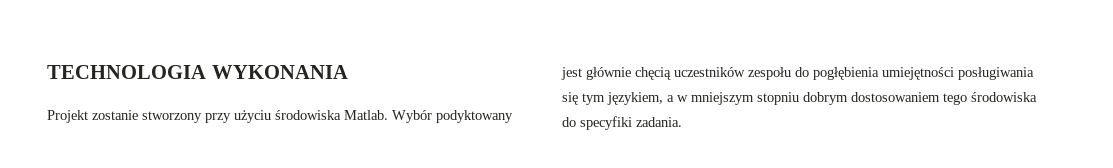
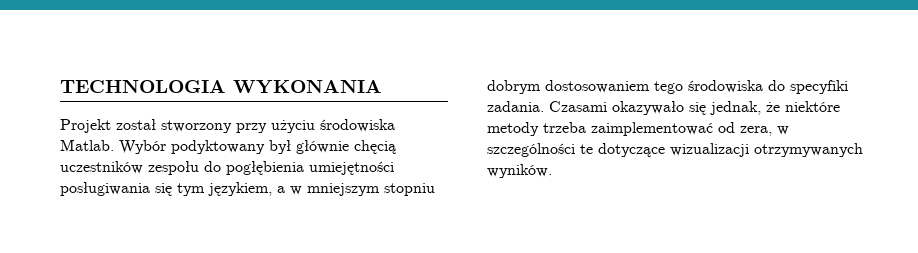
- Projekt zostanie stworzony przy użyciu środowiska Matlab.
+ Projekt został stworzony przy użyciu środowiska Matlab.
- Wybór podyktowany jest głównie chęcią uczestników zespołu do pogłębienia umiejętności posługiwania się tym językiem, a w mniejszym stopniu dobrym dostosowaniem tego środowiska do specyfiki zadania.
+ Wybór podyktowany był głównie chęcią uczestników zespołu do pogłębienia umiejętności posługiwania się tym językiem, a w mniejszym stopniu dobrym dostosowaniem tego środowiska do specyfiki zadania.
+ Czasami okazywało się jednak, że niektóre metody trzeba zaimplementować od zera, w szczególności te dotyczące wizualizacji otrzymywanych wyników.

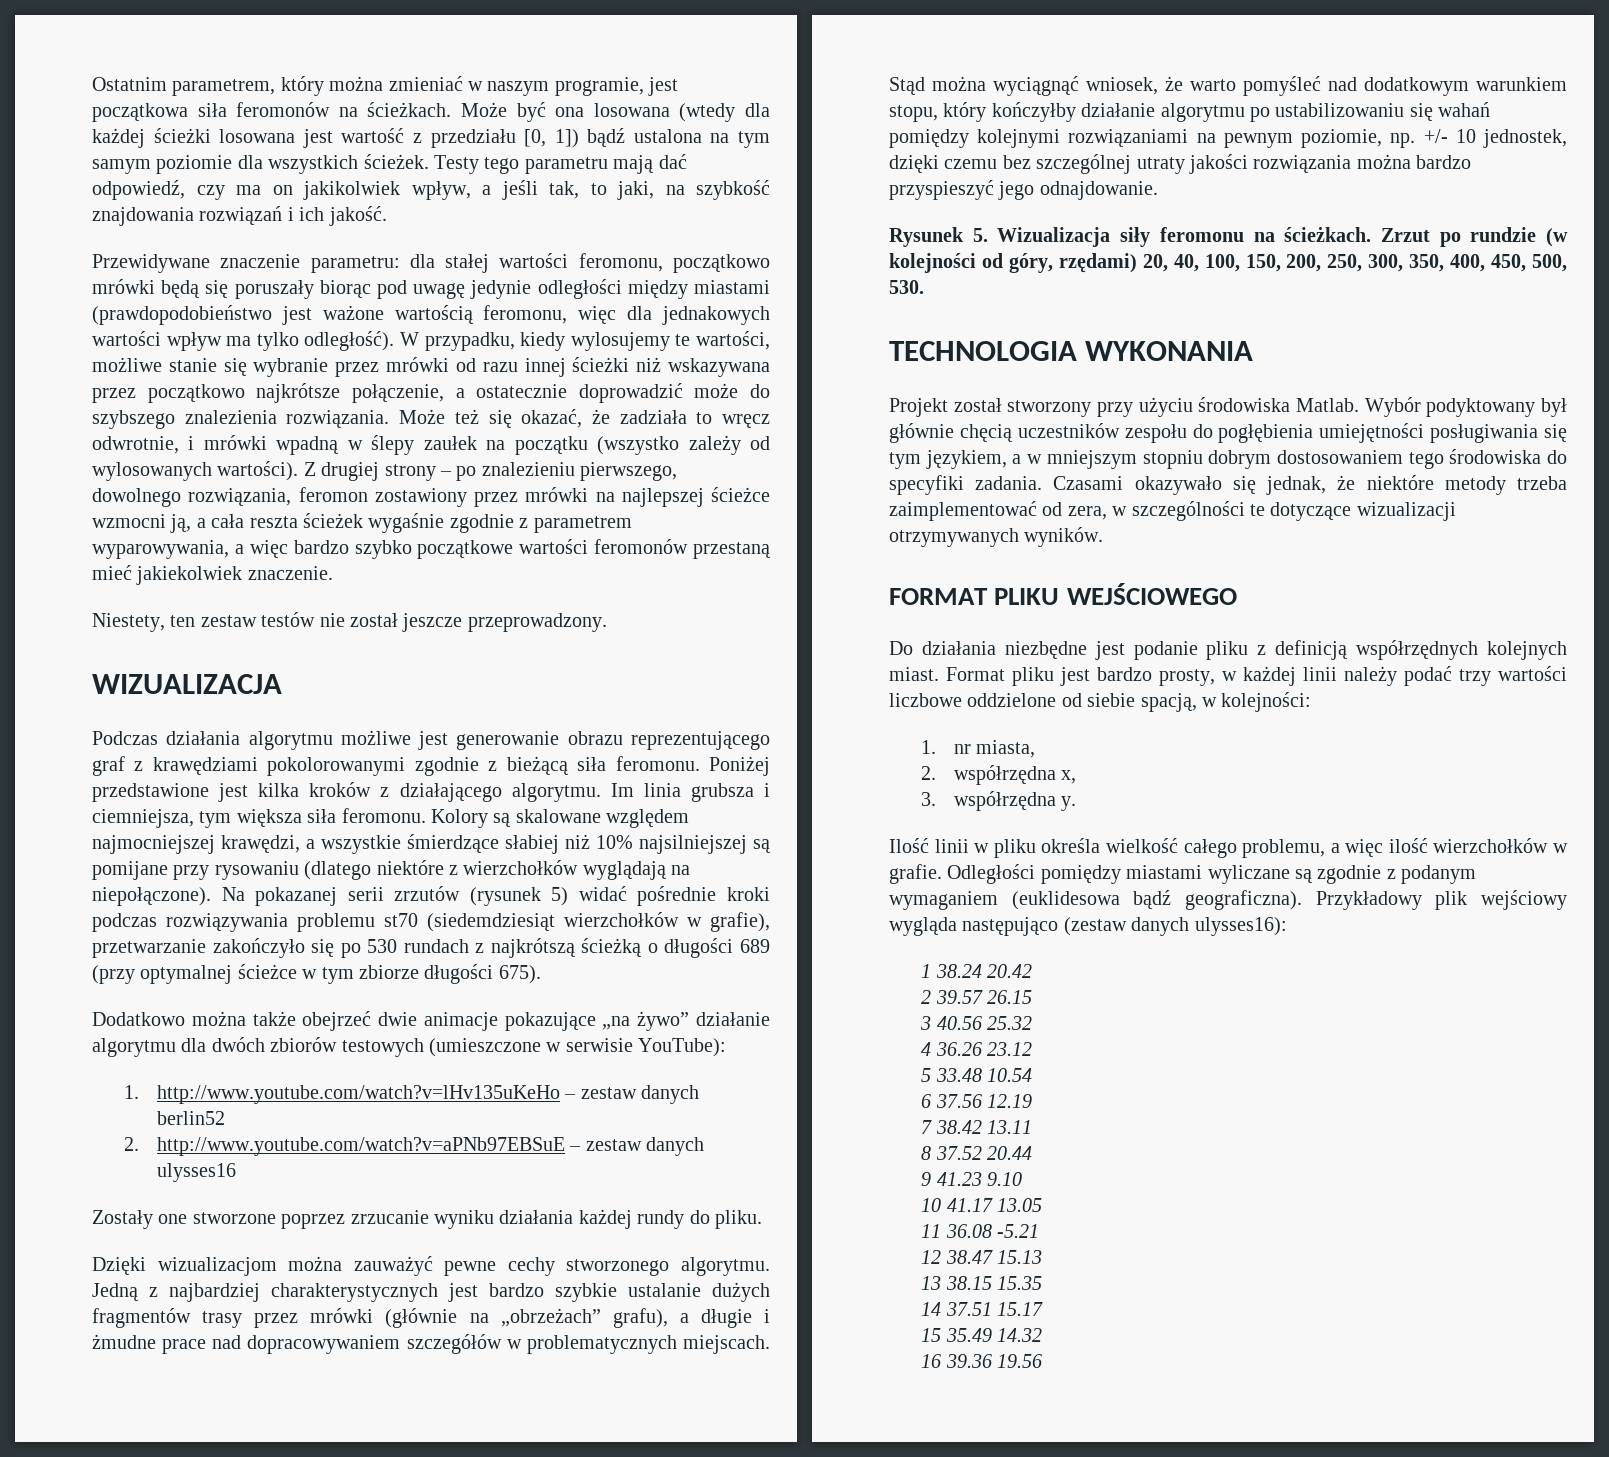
+ Ostatnim parametrem, który można zmieniać w naszym programie, jest początkowa siła feromonów na ścieżkach. Może być ona losowana (wtedy dla każdej ścieżki losowana jest wartość z przedziału [0, 1]) bądź ustalona na tym samym poziomie dla wszystkich ścieżek. Testy tego parametru mają dać odpowiedź, czy ma on jakikolwiek wpływ, a jeśli tak, to jaki, na szybkość znajdowania rozwiązań i ich jakość.
+ Przewidywane znaczenie parametru: dla stałej wartości feromonu, początkowo mrówki będą się poruszały biorąc pod uwagę jedynie odległości między miastami (prawdopodobieństwo jest ważone wartością feromonu, więc dla jednakowych wartości wpływ ma tylko odległość). W przypadku, kiedy wylosujemy te wartości, możliwe stanie się wybranie przez mrówki od razu innej ścieżki niż wskazywana przez początkowo najkrótsze połączenie, a ostatecznie doprowadzić może do szybszego znalezienia rozwiązania. Może też się okazać, że zadziała to wręcz odwrotnie, i mrówki wpadną w ślepy zaułek na początku (wszystko zależy od wylosowanych wartości). Z drugiej strony – po znalezieniu pierwszego, dowolnego rozwiązania, feromon zostawiony przez mrówki na najlepszej ścieżce wzmocni ją, a cała reszta ścieżek wygaśnie zgodnie z parametrem wyparowywania, a więc bardzo szybko początkowe wartości feromonów przestaną mieć jakiekolwiek znaczenie.
+ Niestety, ten zestaw testów nie został jeszcze przeprowadzony.
+ WIZUALIZACJA
+ Podczas działania algorytmu możliwe jest generowanie obrazu reprezentującego graf z krawędziami pokolorowanymi zgodnie z bieżącą siła feromonu. Poniżej przedstawione jest kilka kroków z działającego algorytmu. Im linia grubsza i ciemniejsza, tym większa siła feromonu. Kolory są skalowane względem najmocniejszej krawędzi, a wszystkie śmierdzące słabiej niż 10% najsilniejszej są pomijane przy rysowaniu (dlatego niektóre z wierzchołków wyglądają na niepołączone). Na pokazanej serii zrzutów (rysunek 5) widać pośrednie kroki podczas rozwiązywania problemu st70 (siedemdziesiąt wierzchołków w grafie), przetwarzanie zakończyło się po 530 rundach z najkrótszą ścieżką o długości 689 (przy optymalnej ścieżce w tym zbiorze długości 675).
+ Dodatkowo można także obejrzeć dwie animacje pokazujące „na żywo” działanie algorytmu dla dwóch zbiorów testowych (umieszczone w serwisie YouTube):
+ 1. http://www.youtube.com/watch?v=lHv135uKeHo – zestaw danych berlin52
+ 2. http://www.youtube.com/watch?v=aPNb97EBSuE – zestaw danych ulysses16
+ Zostały one stworzone poprzez zrzucanie wyniku działania każdej rundy do pliku.
+ Dzięki wizualizacjom można zauważyć pewne cechy stworzonego algorytmu. Jedną z najbardziej charakterystycznych jest bardzo szybkie ustalanie dużych fragmentów trasy przez mrówki (głównie na „obrzeżach” grafu), a długie i żmudne prace nad dopracowywaniem szczegółów w problematycznych miejscach. Stąd można wyciągnąć wniosek, że warto pomyśleć nad dodatkowym warunkiem stopu, który kończyłby działanie algorytmu po ustabilizowaniu się wahań pomiędzy kolejnymi rozwiązaniami na pewnym poziomie, np. +/- 10 jednostek, dzięki czemu bez szczególnej utraty jakości rozwiązania można bardzo przyspieszyć jego odnajdowanie.
+ Rysunek 5. Wizualizacja siły feromonu na ścieżkach. Zrzut po rundzie (w kolejności od góry, rzędami) 20, 40, 100, 150, 200, 250, 300, 350, 400, 450, 500, 530.
+ FORMAT PLIKU WEJŚCIOWEGO
+ Do działania niezbędne jest podanie pliku z definicją współrzędnych kolejnych miast. Format pliku jest bardzo prosty, w każdej linii należy podać trzy wartości liczbowe oddzielone od siebie spacją, w kolejności:
+ 1. nr miasta,
+ 2. współrzędna x,
+ 3. współrzędna y.
+ Ilość linii w pliku określa wielkość całego problemu, a więc ilość wierzchołków w grafie. Odległości pomiędzy miastami wyliczane są zgodnie z podanym wymaganiem (euklidesowa bądź geograficzna). Przykładowy plik wejściowy wygląda następująco (zestaw danych ulysses16):
+ 1 38.24 20.42
+ 2 39.57 26.15
+ 3 40.56 25.32
+ 4 36.26 23.12
+ 5 33.48 10.54
+ 6 37.56 12.19
+ 7 38.42 13.11
+ 8 37.52 20.44
+ 9 41.23 9.10
+ 10 41.17 13.05
+ 11 36.08 -5.21
+ 12 38.47 15.13
+ 13 38.15 15.35
+ 14 37.51 15.17
+ 15 35.49 14.32
+ 16 39.36 19.56

